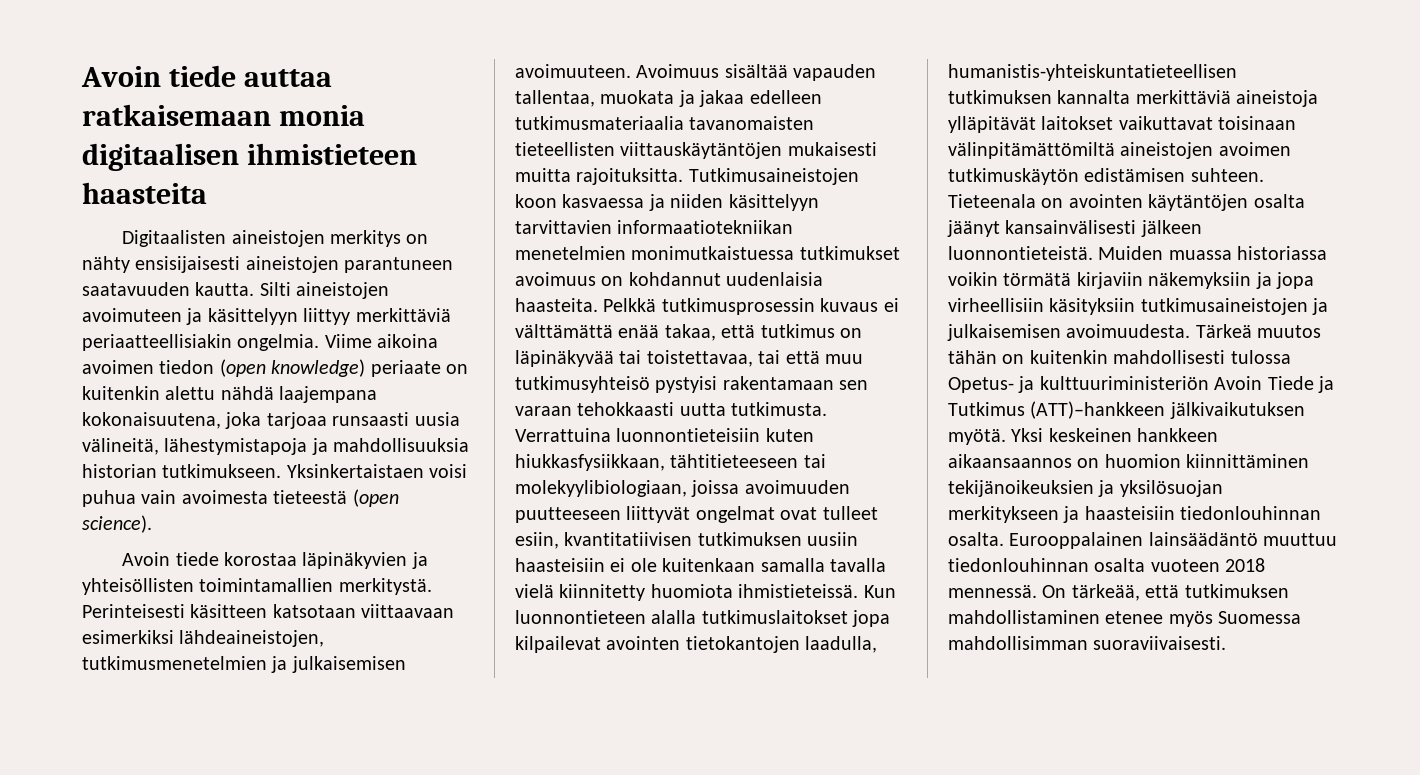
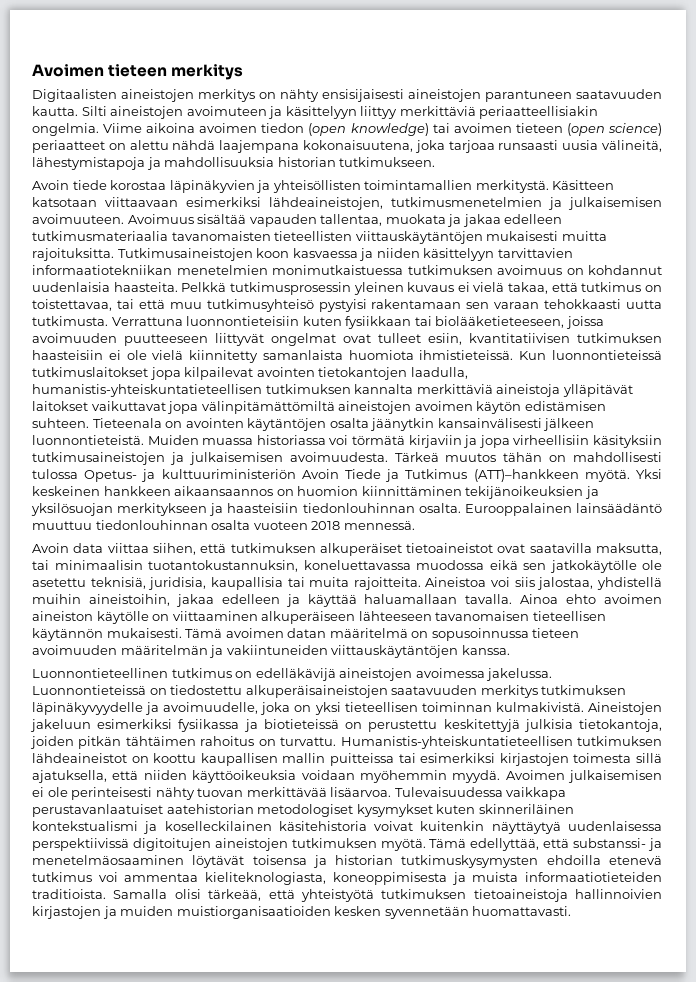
- Avoin tiede auttaa ratkaisemaan monia digitaalisen ihmistieteen haasteita
+ Avoimen tieteen merkitys
- Viime aikoina avoimen tiedon (open knowledge) periaate on kuitenkin alettu nähdä laajempana kokonaisuutena, joka tarjoaa runsaasti uusia välineitä, lähestymistapoja ja mahdollisuuksia historian tutkimukseen. Yksinkertaistaen voisi puhua vain avoimesta tieteestä (open science).
+ Viime aikoina avoimen tiedon (open knowledge) tai avoimen tieteen (open science) periaatteet on alettu nähdä laajempana kokonaisuutena, joka tarjoaa runsaasti uusia välineitä, lähestymistapoja ja mahdollisuuksia historian tutkimukseen.
- Perinteisesti käsitteen katsotaan viittaavaan esimerkiksi lähdeaineistojen, tutkimusmenetelmien ja julkaisemisen avoimuuteen.
+ Käsitteen katsotaan viittaavaan esimerkiksi lähdeaineistojen, tutkimusmenetelmien ja julkaisemisen avoimuuteen.
- Tutkimusaineistojen koon kasvaessa ja niiden käsittelyyn tarvittavien informaatiotekniikan menetelmien monimutkaistuessa tutkimukset avoimuus on kohdannut uudenlaisia haasteita.
+ Tutkimusaineistojen koon kasvaessa ja niiden käsittelyyn tarvittavien informaatiotekniikan menetelmien monimutkaistuessa tutkimuksen avoimuus on kohdannut uudenlaisia haasteita.
- Pelkkä tutkimusprosessin kuvaus ei välttämättä enää takaa, että tutkimus on läpinäkyvää tai toistettavaa, tai että muu tutkimusyhteisö pystyisi rakentamaan sen varaan tehokkaasti uutta tutkimusta.
+ Pelkkä tutkimusprosessin yleinen kuvaus ei vielä takaa, että tutkimus on toistettavaa, tai että muu tutkimusyhteisö pystyisi rakentamaan sen varaan tehokkaasti uutta tutkimusta.
- Verrattuina luonnontieteisiin kuten hiukkasfysiikkaan, tähtitieteeseen tai molekyylibiologiaan, joissa avoimuuden puutteeseen liittyvät ongelmat ovat tulleet esiin, kvantitatiivisen tutkimuksen uusiin haasteisiin ei ole kuitenkaan samalla tavalla vielä kiinnitetty huomiota ihmistieteissä.
+ Verrattuna luonnontieteisiin kuten fysiikkaan tai biolääketieteeseen, joissa avoimuuden puutteeseen liittyvät ongelmat ovat tulleet esiin, kvantitatiivisen tutkimuksen haasteisiin ei ole vielä kiinnitetty samanlaista huomiota ihmistieteissä.
- Kun luonnontieteen alalla tutkimuslaitokset jopa kilpailevat avointen tietokantojen laadulla, humanistis-yhteiskuntatieteellisen tutkimuksen kannalta merkittäviä aineistoja ylläpitävät laitokset vaikuttavat toisinaan välinpitämättömiltä aineistojen avoimen tutkimuskäytön edistämisen suhteen.
+ Kun luonnontieteissä tutkimuslaitokset jopa kilpailevat avointen tietokantojen laadulla, humanistis-yhteiskuntatieteellisen tutkimuksen kannalta merkittäviä aineistoja ylläpitävät laitokset vaikuttavat jopa välinpitämättömiltä aineistojen avoimen käytön edistämisen suhteen.
- Tieteenala on avointen käytäntöjen osalta jäänyt kansainvälisesti jälkeen luonnontieteistä.
+ Tieteenala on avointen käytäntöjen osalta jäänytkin kansainvälisesti jälkeen luonnontieteistä.
- Muiden muassa historiassa voikin törmätä kirjaviin näkemyksiin ja jopa virheellisiin käsityksiin tutkimusaineistojen ja julkaisemisen avoimuudesta.
+ Muiden muassa historiassa voi törmätä kirjaviin ja jopa virheellisiin käsityksiin tutkimusaineistojen ja julkaisemisen avoimuudesta.
- Tärkeä muutos tähän on kuitenkin mahdollisesti tulossa Opetus- ja kulttuuriministeriön Avoin Tiede ja Tutkimus (ATT)–hankkeen jälkivaikutuksen myötä.
+ Tärkeä muutos tähän on mahdollisesti tulossa Opetus- ja kulttuuriministeriön Avoin Tiede ja Tutkimus (ATT)–hankkeen myötä.
- Eurooppalainen lainsäädäntö muuttuu tiedonlouhinnan osalta vuoteen 2018 mennessä. On tärkeää, että tutkimuksen mahdollistaminen etenee myös Suomessa mahdollisimman suoraviivaisesti.
+ Eurooppalainen lainsäädäntö muuttuu tiedonlouhinnan osalta vuoteen 2018 mennessä.
+ Avoin data viittaa siihen, että tutkimuksen alkuperäiset tietoaineistot ovat saatavilla maksutta, tai minimaalisin tuotantokustannuksin, koneluettavassa muodossa eikä sen jatkokäytölle ole asetettu teknisiä, juridisia, kaupallisia tai muita rajoitteita. Aineistoa voi siis jalostaa, yhdistellä muihin aineistoihin, jakaa edelleen ja käyttää haluamallaan tavalla. Ainoa ehto avoimen aineiston käytölle on viittaaminen alkuperäiseen lähteeseen tavanomaisen tieteellisen käytännön mukaisesti. Tämä avoimen datan määritelmä on sopusoinnussa tieteen avoimuuden määritelmän ja vakiintuneiden viittauskäytäntöjen kanssa.
+ Luonnontieteellinen tutkimus on edelläkävijä aineistojen avoimessa jakelussa. Luonnontieteissä on tiedostettu alkuperäisaineistojen saatavuuden merkitys tutkimuksen läpinäkyvyydelle ja avoimuudelle, joka on yksi tieteellisen toiminnan kulmakivistä. Aineistojen jakeluun esimerkiksi fysiikassa ja biotieteissä on perustettu keskitettyjä julkisia tietokantoja, joiden pitkän tähtäimen rahoitus on turvattu. Humanistis-yhteiskuntatieteellisen tutkimuksen lähdeaineistot on koottu kaupallisen mallin puitteissa tai esimerkiksi kirjastojen toimesta sillä ajatuksella, että niiden käyttöoikeuksia voidaan myöhemmin myydä. Avoimen julkaisemisen ei ole perinteisesti nähty tuovan merkittävää lisäarvoa. Tulevaisuudessa vaikkapa perustavanlaatuiset aatehistorian metodologiset kysymykset kuten skinneriläinen kontekstualismi ja koselleckilainen käsitehistoria voivat kuitenkin näyttäytyä uudenlaisessa perspektiivissä digitoitujen aineistojen tutkimuksen myötä. Tämä edellyttää, että substanssi- ja menetelmäosaaminen löytävät toisensa ja historian tutkimuskysymysten ehdoilla etenevä tutkimus voi ammentaa kieliteknologiasta, koneoppimisesta ja muista informaatiotieteiden traditioista. Samalla olisi tärkeää, että yhteistyötä tutkimuksen tietoaineistoja hallinnoivien kirjastojen ja muiden muistiorganisaatioiden kesken syvennetään huomattavasti.

